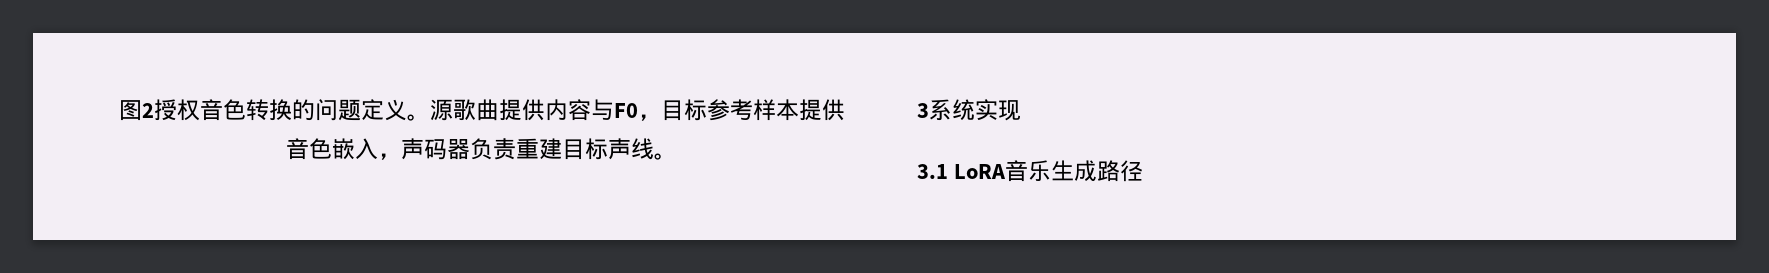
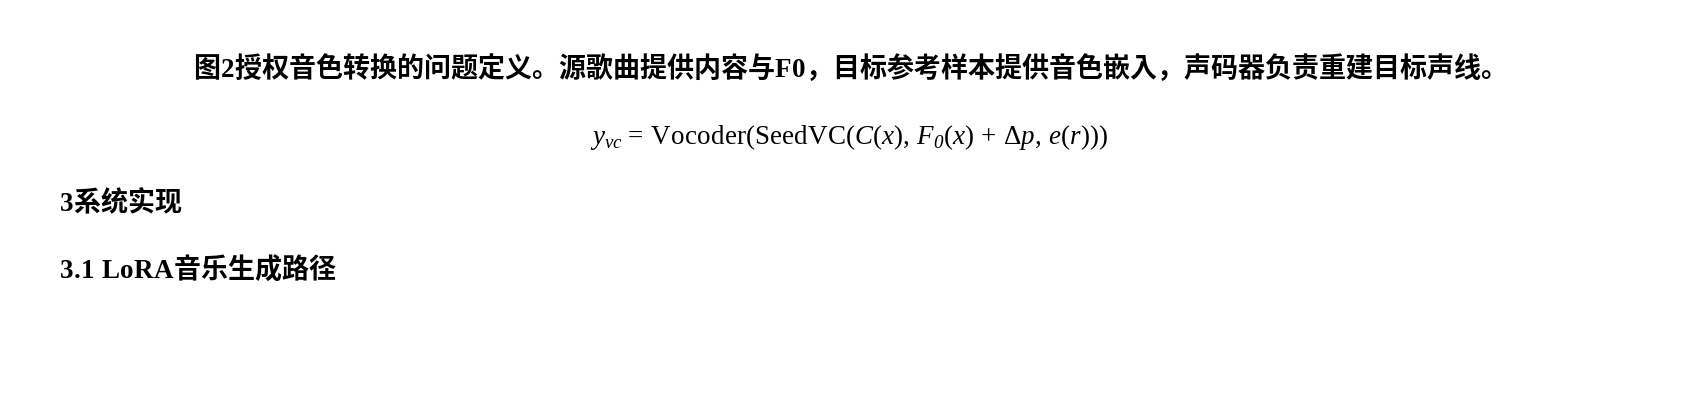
+ yvc = Vocoder(SeedVC(C(x), F0(x) + Δp, e(r)))

